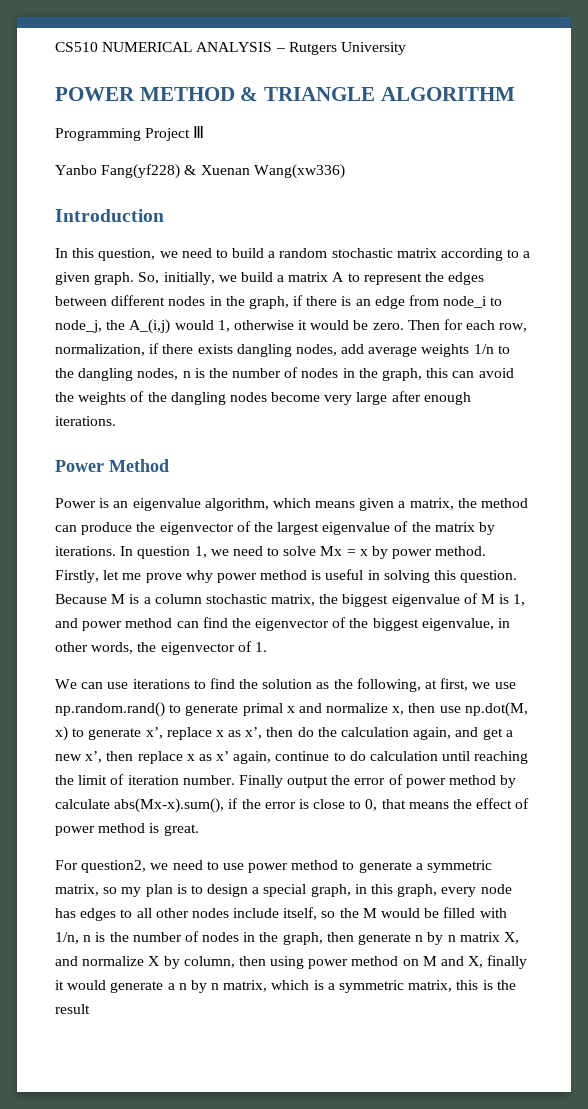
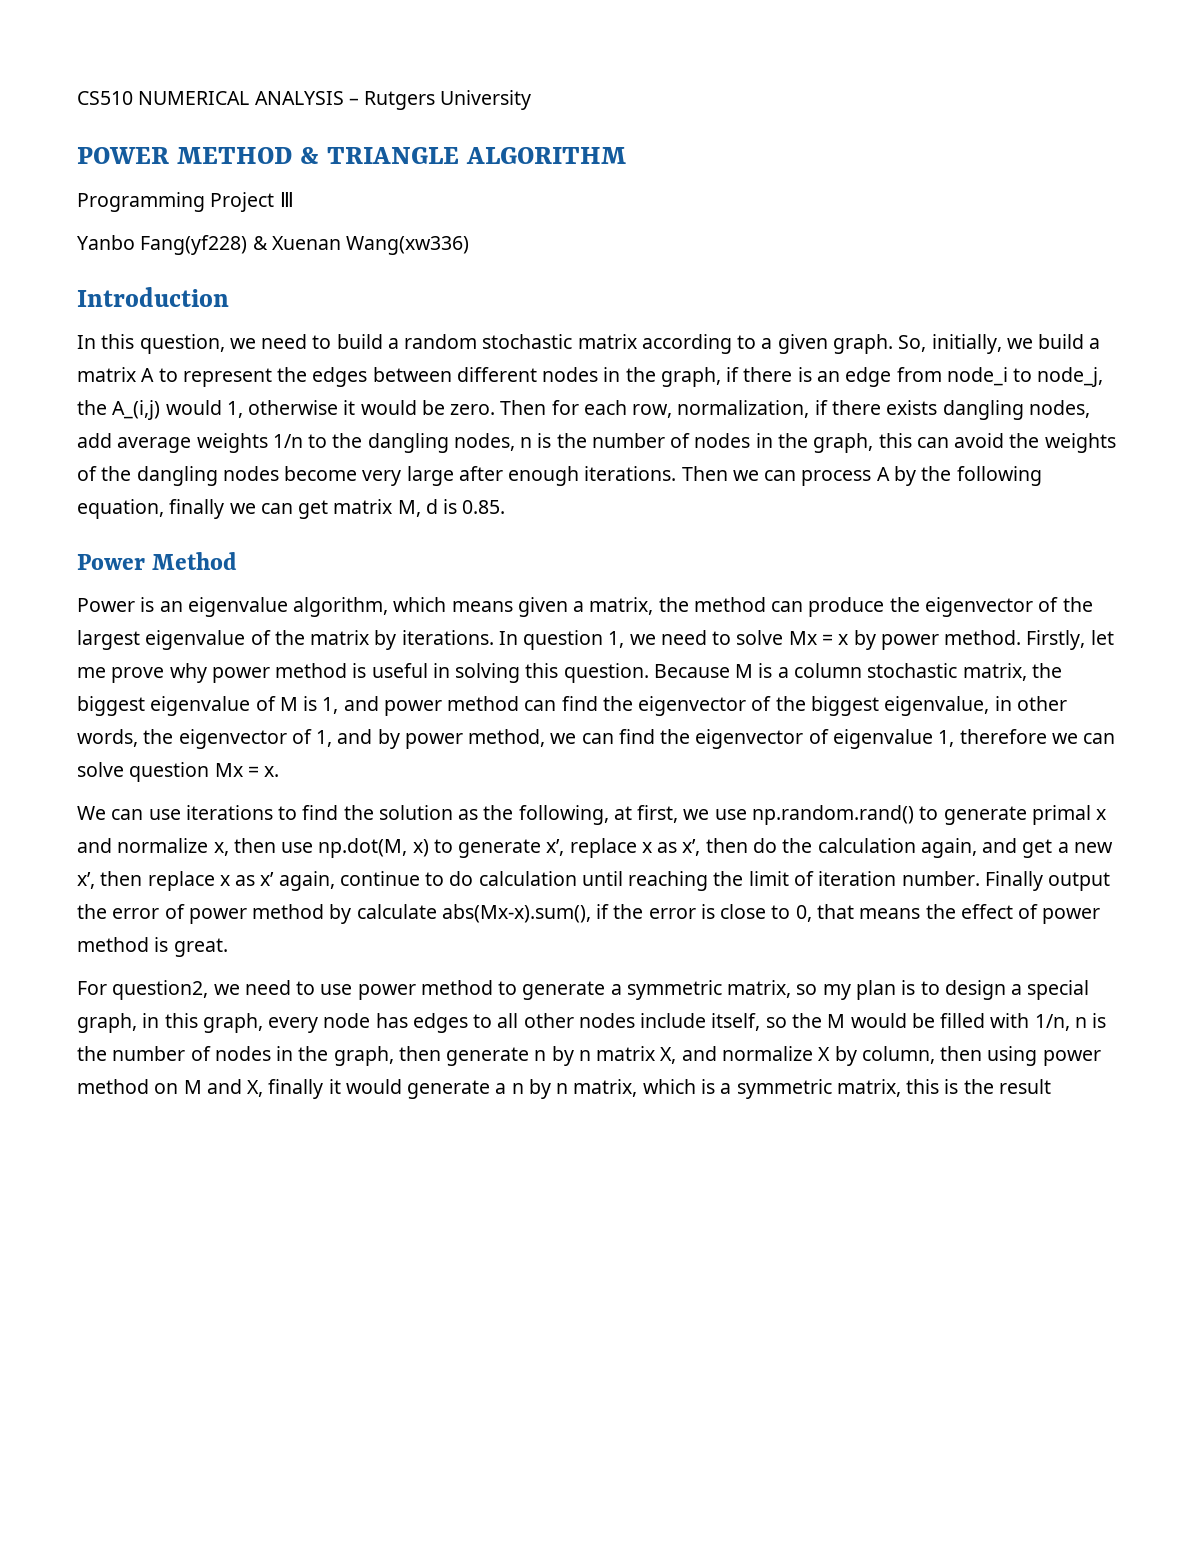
+ Then we can process A by the following equation, finally we can get matrix M, d is 0.85.
- Because M is a column stochastic matrix, the biggest eigenvalue of M is 1, and power method can find the eigenvector of the biggest eigenvalue, in other words, the eigenvector of 1.
+ Because M is a column stochastic matrix, the biggest eigenvalue of M is 1, and power method can find the eigenvector of the biggest eigenvalue, in other words, the eigenvector of 1, and by power method, we can find the eigenvector of eigenvalue 1, therefore we can solve question Mx = x.

